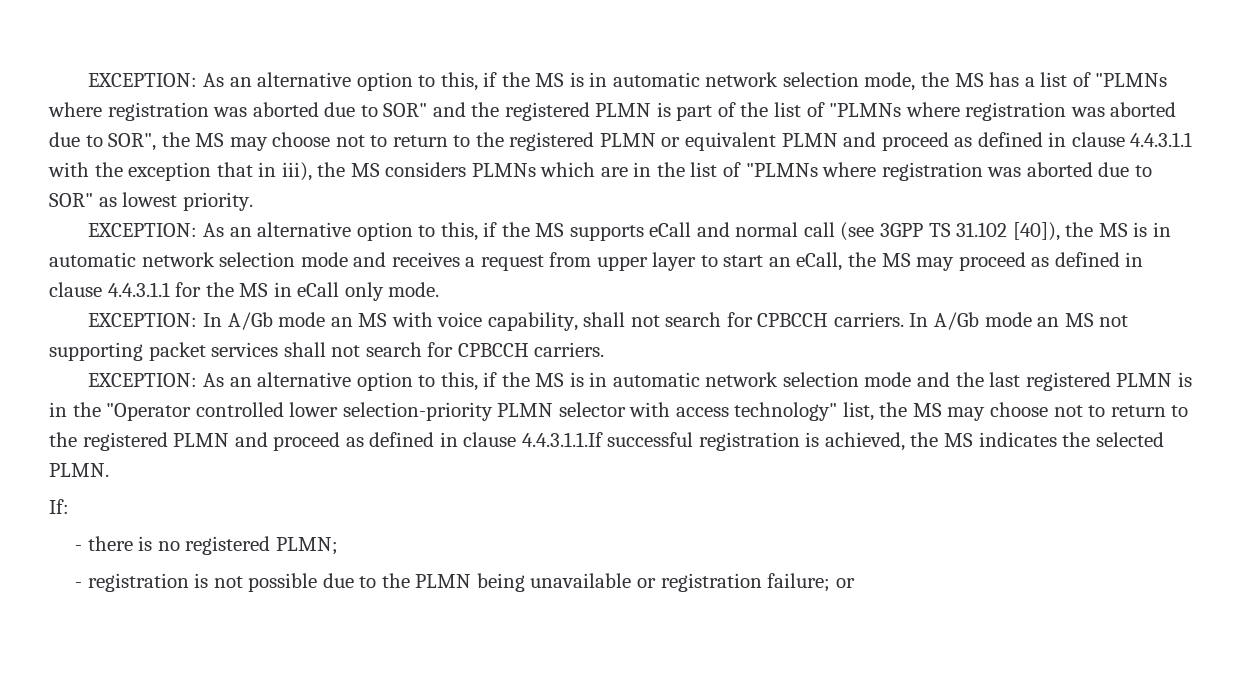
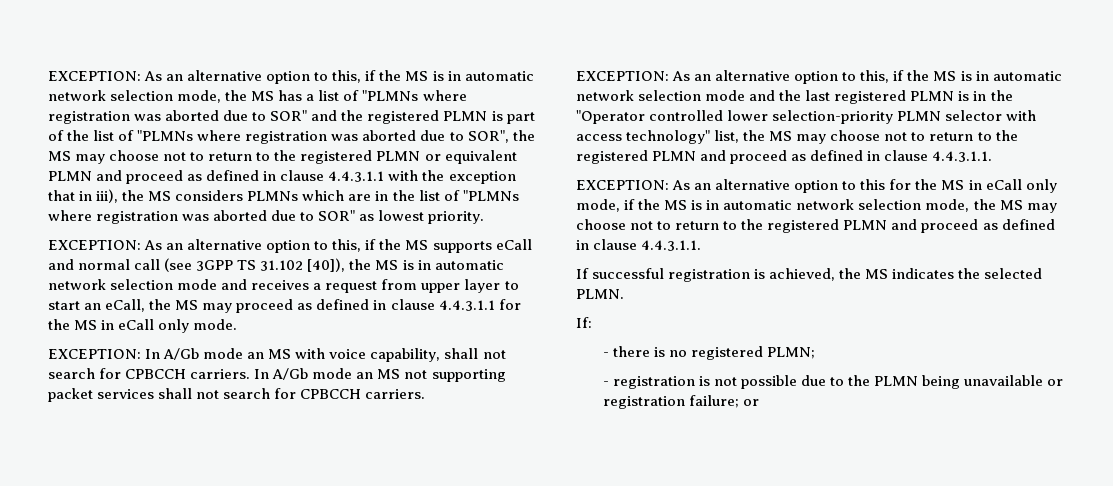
- As an alternative option to this, if the MS is in automatic network selection mode and the last registered PLMN is in the "Operator controlled lower selection-priority PLMN selector with access technology" list, the MS may choose not to return to the registered PLMN and proceed as defined in clause 4.4.3.1.1.If successful registration is achieved, the MS indicates the selected PLMN.
+ As an alternative option to this, if the MS is in automatic network selection mode and the last registered PLMN is in the "Operator controlled lower selection-priority PLMN selector with access technology" list, the MS may choose not to return to the registered PLMN and proceed as defined in clause 4.4.3.1.1.
+ EXCEPTION: As an alternative option to this for the MS in eCall only mode, if the MS is in automatic network selection mode, the MS may choose not to return to the registered PLMN and proceed as defined in clause 4.4.3.1.1.
+ If successful registration is achieved, the MS indicates the selected PLMN.

